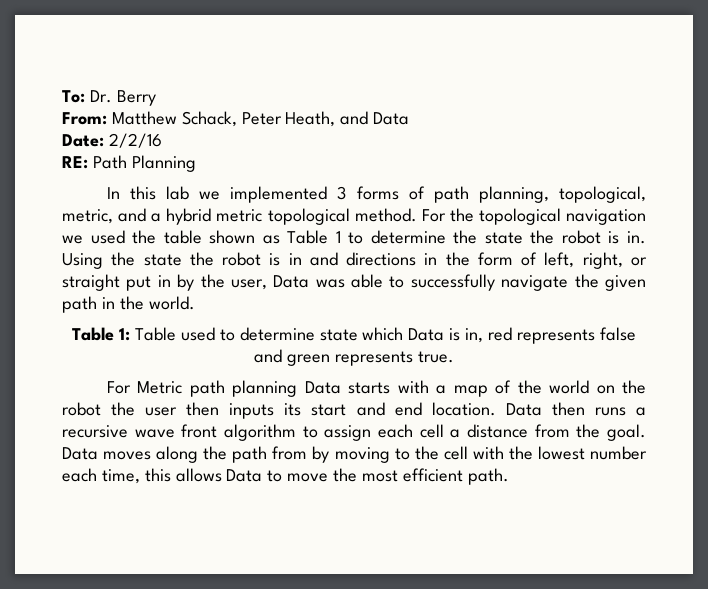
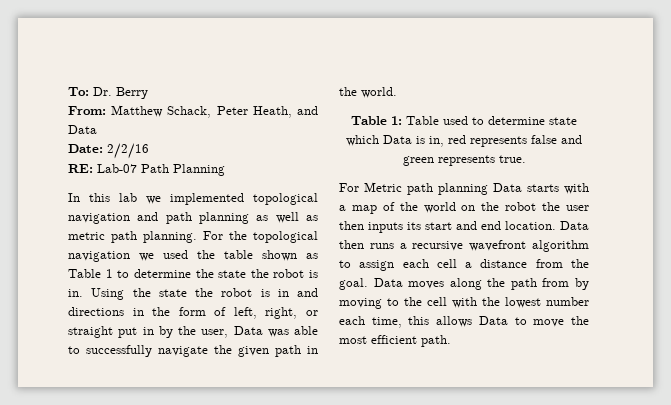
- RE: Path Planning
+ RE: Lab-07 Path Planning
- In this lab we implemented 3 forms of path planning, topological, metric, and a hybrid metric topological method.
+ In this lab we implemented topological navigation and path planning as well as metric path planning.
- Data then runs a recursive wave front algorithm to assign each cell a distance from the goal.
+ Data then runs a recursive wavefront algorithm to assign each cell a distance from the goal.

